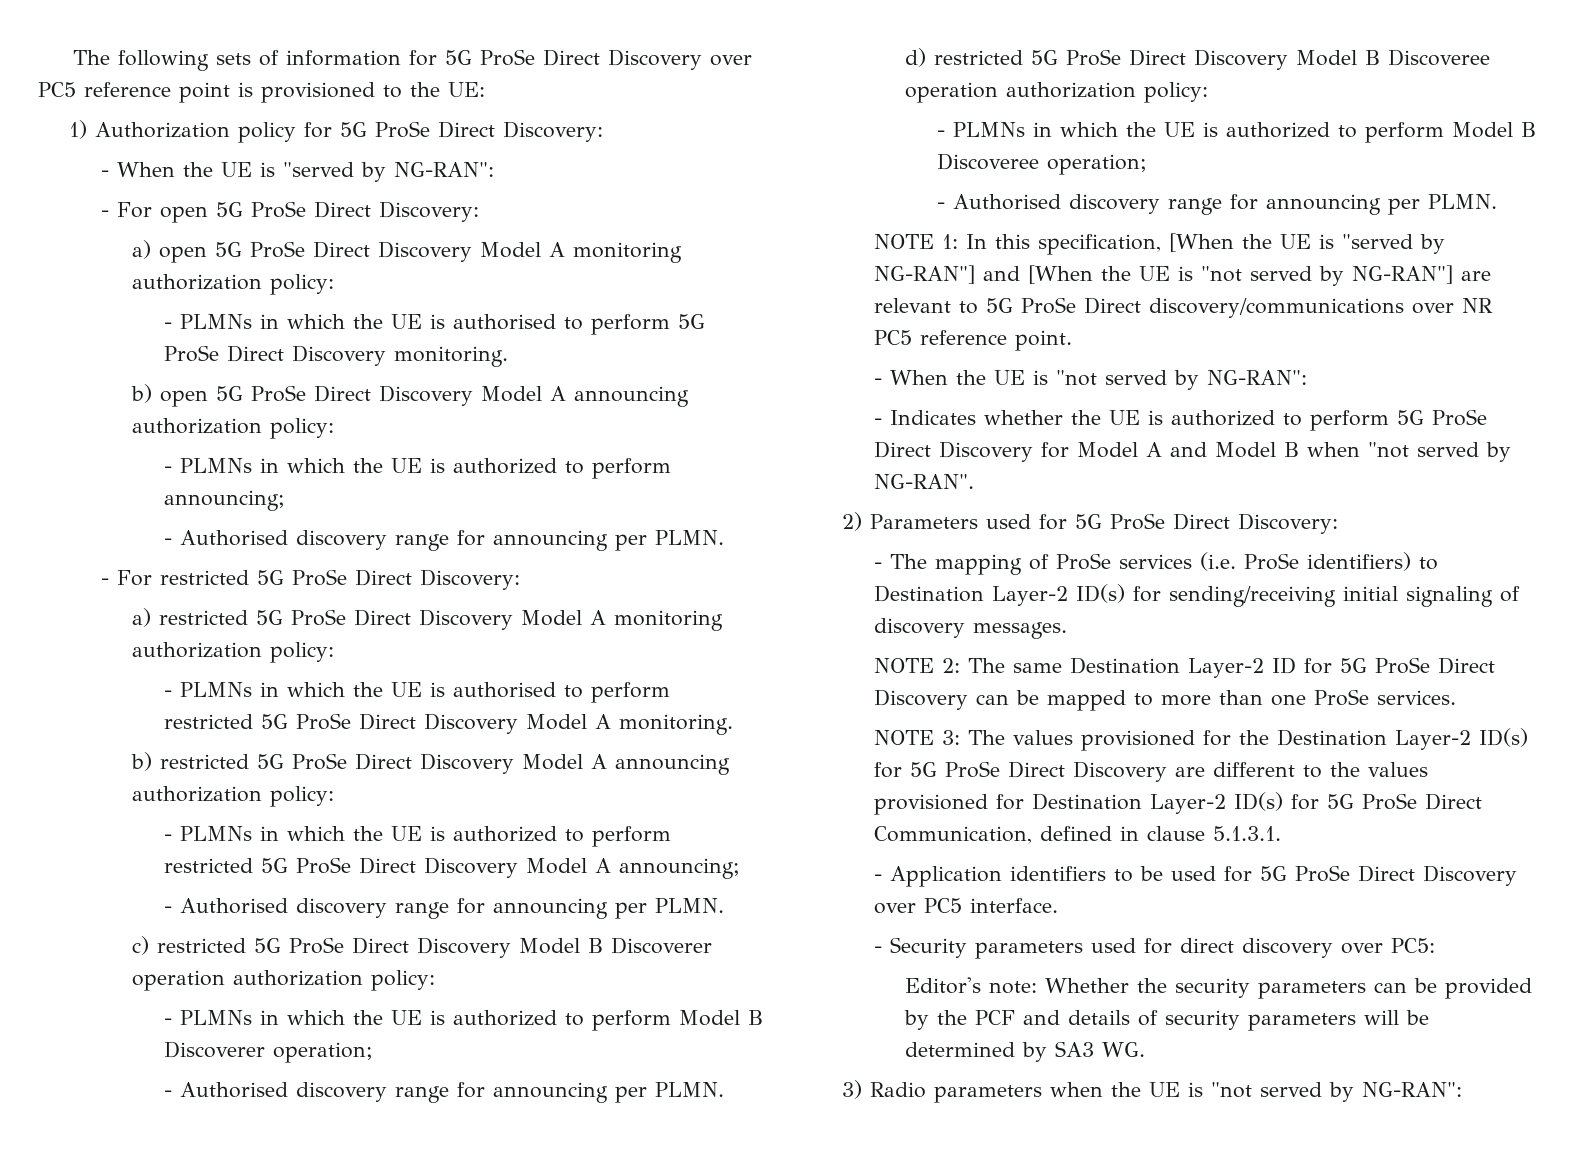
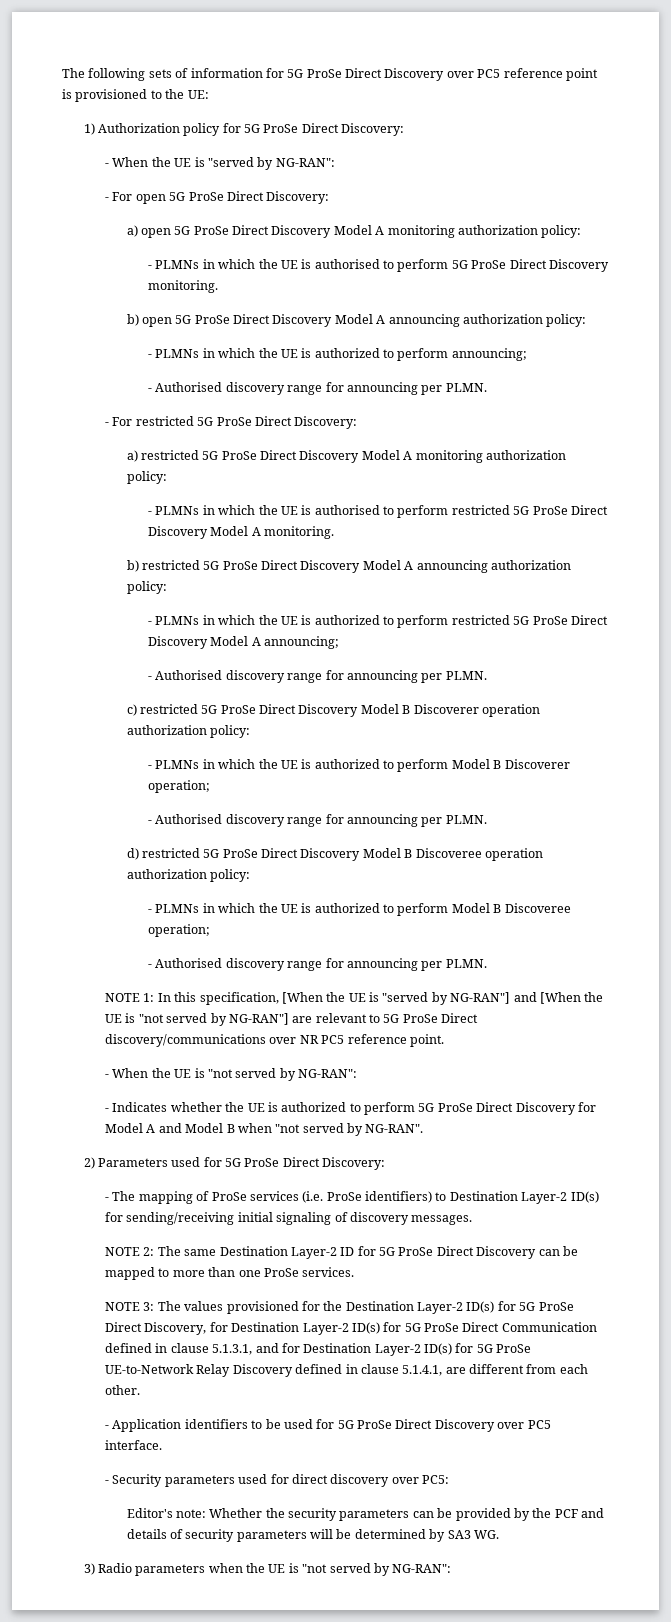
- NOTE 3: The values provisioned for the Destination Layer-2 ID(s) for 5G ProSe Direct Discovery are different to the values provisioned for Destination Layer-2 ID(s) for 5G ProSe Direct Communication, defined in clause 5.1.3.1.
+ NOTE 3: The values provisioned for the Destination Layer-2 ID(s) for 5G ProSe Direct Discovery, for Destination Layer-2 ID(s) for 5G ProSe Direct Communication defined in clause 5.1.3.1, and for Destination Layer-2 ID(s) for 5G ProSe UE-to-Network Relay Discovery defined in clause 5.1.4.1, are different from each other.

